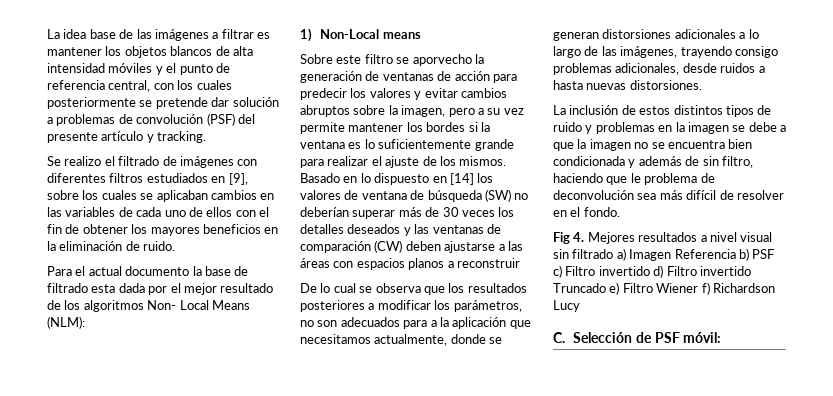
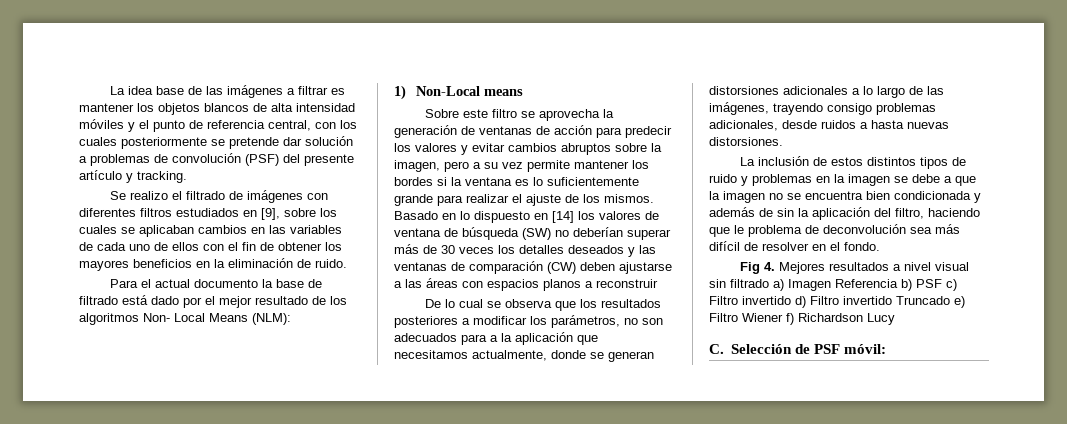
- Para el actual documento la base de filtrado esta dada por el mejor resultado de los algoritmos Non- Local Means (NLM):
+ Para el actual documento la base de filtrado está dado por el mejor resultado de los algoritmos Non- Local Means (NLM):
- Sobre este filtro se aporvecho la generación de ventanas de acción para predecir los valores y evitar cambios abruptos sobre la imagen, pero a su vez permite mantener los bordes si la ventana es lo suficientemente grande para realizar el ajuste de los mismos.
+ Sobre este filtro se aprovecha la generación de ventanas de acción para predecir los valores y evitar cambios abruptos sobre la imagen, pero a su vez permite mantener los bordes si la ventana es lo suficientemente grande para realizar el ajuste de los mismos.
- La inclusión de estos distintos tipos de ruido y problemas en la imagen se debe a que la imagen no se encuentra bien condicionada y además de sin filtro, haciendo que le problema de deconvolución sea más difícil de resolver en el fondo.
+ La inclusión de estos distintos tipos de ruido y problemas en la imagen se debe a que la imagen no se encuentra bien condicionada y además de sin la aplicación del filtro, haciendo que le problema de deconvolución sea más difícil de resolver en el fondo.

